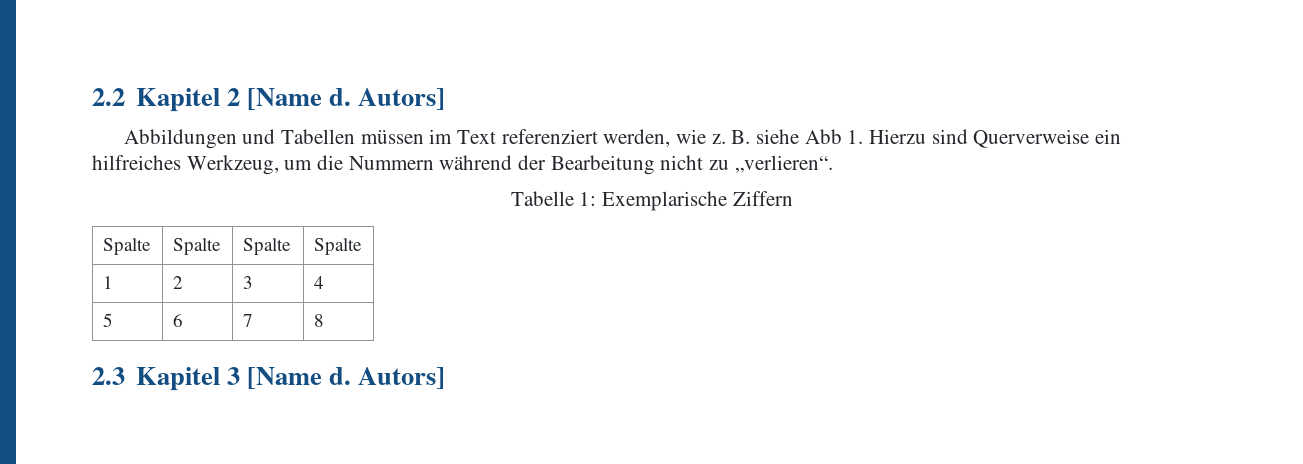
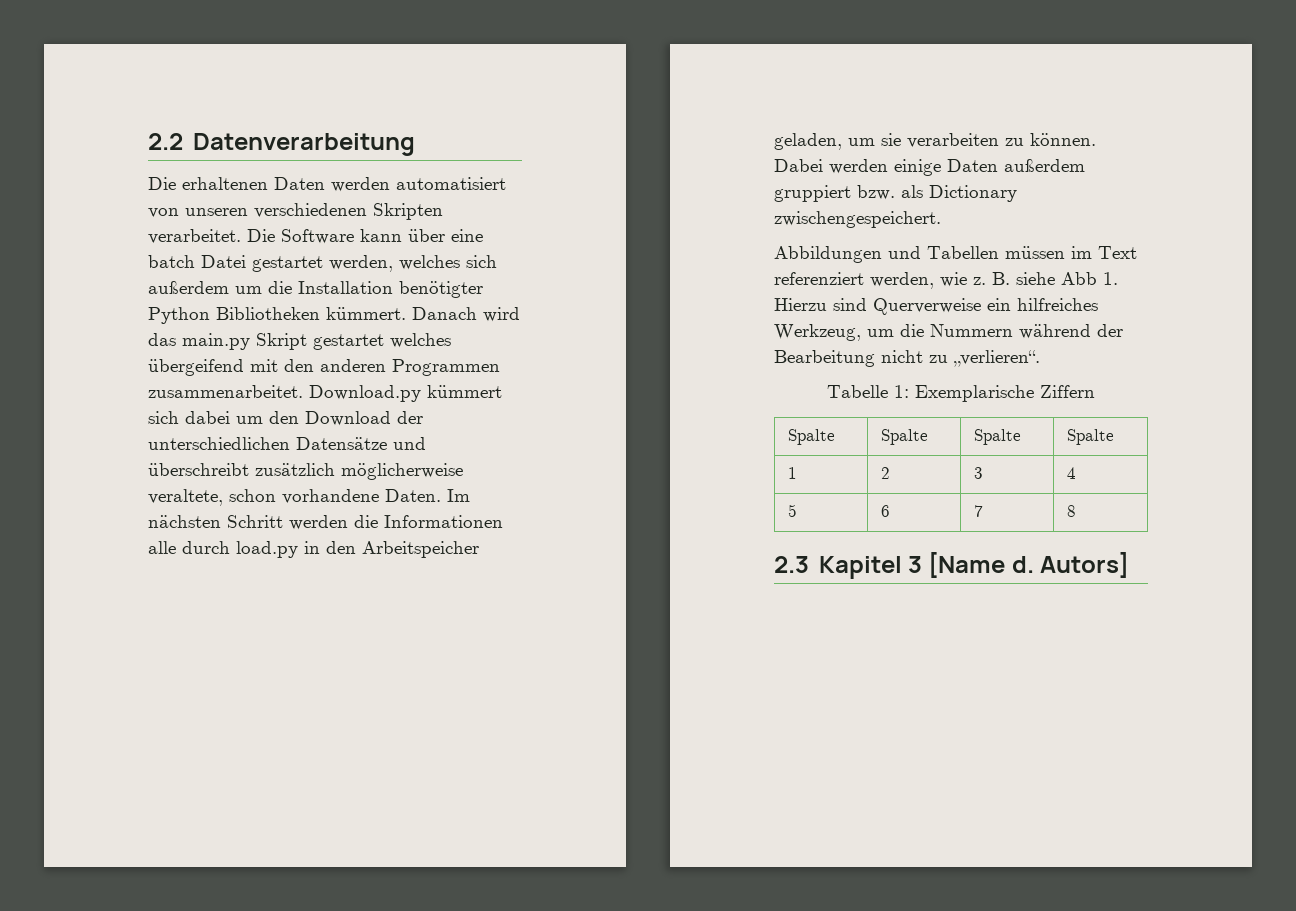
- 2.2 Kapitel 2 [Name d. Autors]
+ 2.2 Datenverarbeitung
+ Die erhaltenen Daten werden automatisiert von unseren verschiedenen Skripten verarbeitet. Die Software kann über eine batch Datei gestartet werden, welches sich außerdem um die Installation benötigter Python Bibliotheken kümmert. Danach wird das main.py Skript gestartet welches übergeifend mit den anderen Programmen zusammenarbeitet. Download.py kümmert sich dabei um den Download der unterschiedlichen Datensätze und überschreibt zusätzlich möglicherweise veraltete, schon vorhandene Daten. Im nächsten Schritt werden die Informationen alle durch load.py in den Arbeitspeicher geladen, um sie verarbeiten zu können. Dabei werden einige Daten außerdem gruppiert bzw. als Dictionary zwischengespeichert.

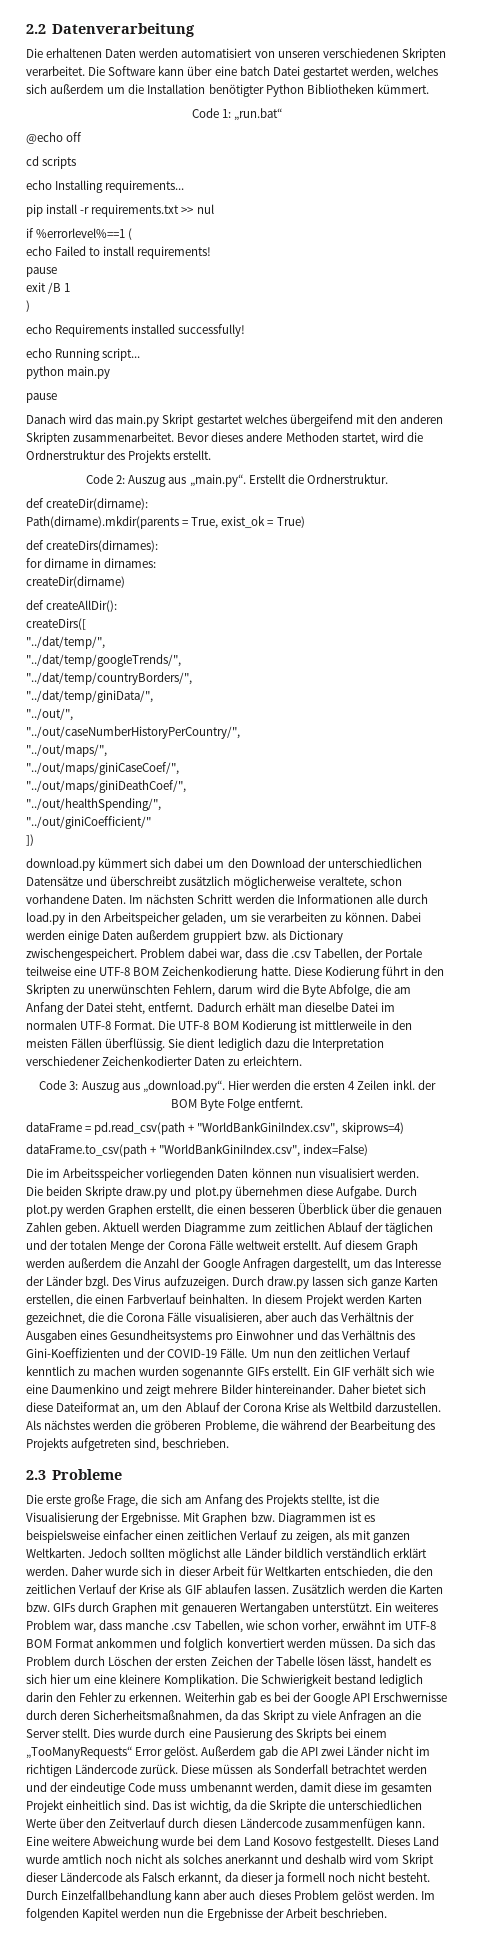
- Die Software kann über eine batch Datei gestartet werden, welches sich außerdem um die Installation benötigter Python Bibliotheken kümmert. Danach wird das main.py Skript gestartet welches übergeifend mit den anderen Programmen zusammenarbeitet. Download.py kümmert sich dabei um den Download der unterschiedlichen Datensätze und überschreibt zusätzlich möglicherweise veraltete, schon vorhandene Daten.
+ Die Software kann über eine batch Datei gestartet werden, welches sich außerdem um die Installation benötigter Python Bibliotheken kümmert.
+ Code 1: „run.bat“
+ @echo off
+ cd scripts
+ echo Installing requirements...
+ pip install -r requirements.txt >> nul
+ if %errorlevel%==1 (
+ echo Failed to install requirements!
+ pause
+ exit /B 1
+ )
+ echo Requirements installed successfully!
+ echo Running script...
+ python main.py
+ pause
+ Danach wird das main.py Skript gestartet welches übergeifend mit den anderen Skripten zusammenarbeitet. Bevor dieses andere Methoden startet, wird die Ordnerstruktur des Projekts erstellt.
+ Code 2: Auszug aus „main.py“. Erstellt die Ordnerstruktur.
+ def createDir(dirname):
+ Path(dirname).mkdir(parents = True, exist_ok = True)
+ def createDirs(dirnames):
+ for dirname in dirnames:
+ createDir(dirname)
+ def createAllDir():
+ createDirs([
+ "../dat/temp/",
+ "../dat/temp/googleTrends/",
+ "../dat/temp/countryBorders/",
+ "../dat/temp/giniData/",
+ "../out/",
+ "../out/caseNumberHistoryPerCountry/",
+ "../out/maps/",
+ "../out/maps/giniCaseCoef/",
+ "../out/maps/giniDeathCoef/",
+ "../out/healthSpending/",
+ "../out/giniCoefficient/"
+ ])
+ download.py kümmert sich dabei um den Download der unterschiedlichen Datensätze und überschreibt zusätzlich möglicherweise veraltete, schon vorhandene Daten.
- Dabei werden einige Daten außerdem gruppiert bzw. als Dictionary zwischengespeichert.
- Abbildungen und Tabellen müssen im Text referenziert werden, wie z. B. siehe Abb 1. Hierzu sind Querverweise ein hilfreiches Werkzeug, um die Nummern während der Bearbeitung nicht zu „verlieren“.
- Tabelle 1: Exemplarische Ziffern
- Spalte | Spalte | Spalte | Spalte
- 1 | 2 | 3 | 4
- 5 | 6 | 7 | 8
- 2.3 Kapitel 3 [Name d. Autors]
+ Dabei werden einige Daten außerdem gruppiert bzw. als Dictionary zwischengespeichert. Problem dabei war, dass die .csv Tabellen, der Portale teilweise eine UTF-8 BOM Zeichenkodierung hatte. Diese Kodierung führt in den Skripten zu unerwünschten Fehlern, darum wird die Byte Abfolge, die am Anfang der Datei steht, entfernt. Dadurch erhält man dieselbe Datei im normalen UTF-8 Format. Die UTF-8 BOM Kodierung ist mittlerweile in den meisten Fällen überflüssig. Sie dient lediglich dazu die Interpretation verschiedener Zeichenkodierter Daten zu erleichtern.
+ Code 3: Auszug aus „download.py“. Hier werden die ersten 4 Zeilen inkl. der BOM Byte Folge entfernt.
+ dataFrame = pd.read_csv(path + "WorldBankGiniIndex.csv", skiprows=4)
+ dataFrame.to_csv(path + "WorldBankGiniIndex.csv", index=False)
+ Die im Arbeitsspeicher vorliegenden Daten können nun visualisiert werden.
+ Die beiden Skripte draw.py und plot.py übernehmen diese Aufgabe. Durch plot.py werden Graphen erstellt, die einen besseren Überblick über die genauen Zahlen geben. Aktuell werden Diagramme zum zeitlichen Ablauf der täglichen und der totalen Menge der Corona Fälle weltweit erstellt. Auf diesem Graph werden außerdem die Anzahl der Google Anfragen dargestellt, um das Interesse der Länder bzgl. Des Virus aufzuzeigen. Durch draw.py lassen sich ganze Karten erstellen, die einen Farbverlauf beinhalten. In diesem Projekt werden Karten gezeichnet, die die Corona Fälle visualisieren, aber auch das Verhältnis der Ausgaben eines Gesundheitsystems pro Einwohner und das Verhältnis des Gini-Koeffizienten und der COVID-19 Fälle. Um nun den zeitlichen Verlauf kenntlich zu machen wurden sogenannte GIFs erstellt. Ein GIF verhält sich wie eine Daumenkino und zeigt mehrere Bilder hintereinander. Daher bietet sich diese Dateiformat an, um den Ablauf der Corona Krise als Weltbild darzustellen. Als nächstes werden die gröberen Probleme, die während der Bearbeitung des Projekts aufgetreten sind, beschrieben.
+ 2.3 Probleme
+ Die erste große Frage, die sich am Anfang des Projekts stellte, ist die Visualisierung der Ergebnisse. Mit Graphen bzw. Diagrammen ist es beispielsweise einfacher einen zeitlichen Verlauf zu zeigen, als mit ganzen Weltkarten. Jedoch sollten möglichst alle Länder bildlich verständlich erklärt werden. Daher wurde sich in dieser Arbeit für Weltkarten entschieden, die den zeitlichen Verlauf der Krise als GIF ablaufen lassen. Zusätzlich werden die Karten bzw. GIFs durch Graphen mit genaueren Wertangaben unterstützt. Ein weiteres Problem war, dass manche .csv Tabellen, wie schon vorher, erwähnt im UTF-8 BOM Format ankommen und folglich konvertiert werden müssen. Da sich das Problem durch Löschen der ersten Zeichen der Tabelle lösen lässt, handelt es sich hier um eine kleinere Komplikation. Die Schwierigkeit bestand lediglich darin den Fehler zu erkennen. Weiterhin gab es bei der Google API Erschwernisse durch deren Sicherheitsmaßnahmen, da das Skript zu viele Anfragen an die Server stellt. Dies wurde durch eine Pausierung des Skripts bei einem „TooManyRequests“ Error gelöst. Außerdem gab die API zwei Länder nicht im richtigen Ländercode zurück. Diese müssen als Sonderfall betrachtet werden und der eindeutige Code muss umbenannt werden, damit diese im gesamten Projekt einheitlich sind. Das ist wichtig, da die Skripte die unterschiedlichen Werte über den Zeitverlauf durch diesen Ländercode zusammenfügen kann. Eine weitere Abweichung wurde bei dem Land Kosovo festgestellt. Dieses Land wurde amtlich noch nicht als solches anerkannt und deshalb wird vom Skript dieser Ländercode als Falsch erkannt, da dieser ja formell noch nicht besteht. Durch Einzelfallbehandlung kann aber auch dieses Problem gelöst werden. Im folgenden Kapitel werden nun die Ergebnisse der Arbeit beschrieben.

